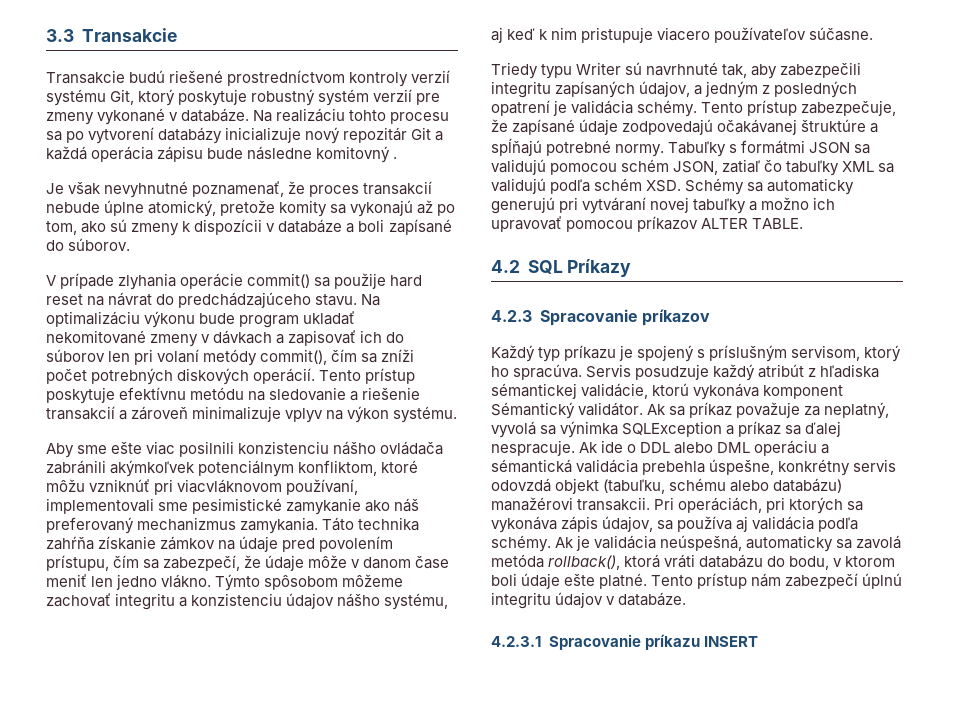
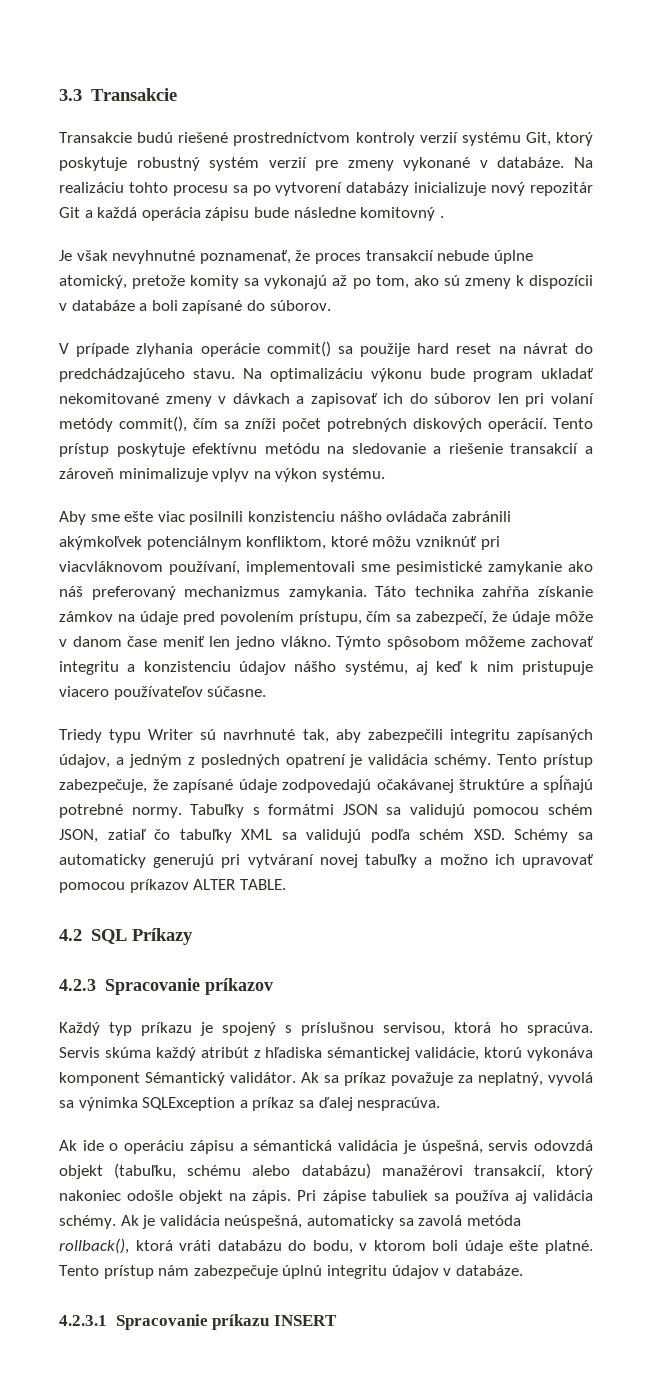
- Každý typ príkazu je spojený s príslušným servisom, ktorý ho spracúva.
+ Každý typ príkazu je spojený s príslušnou servisou, ktorá ho spracúva.
- Servis posudzuje každý atribút z hľadiska sémantickej validácie, ktorú vykonáva komponent Sémantický validátor.
+ Servis skúma každý atribút z hľadiska sémantickej validácie, ktorú vykonáva komponent Sémantický validátor.
- Ak sa príkaz považuje za neplatný, vyvolá sa výnimka SQLException a príkaz sa ďalej nespracuje. Ak ide o DDL alebo DML operáciu a sémantická validácia prebehla úspešne, konkrétny servis odovzdá objekt (tabuľku, schému alebo databázu) manažérovi transakcii. Pri operáciách, pri ktorých sa vykonáva zápis údajov, sa používa aj validácia podľa schémy.
+ Ak sa príkaz považuje za neplatný, vyvolá sa výnimka SQLException a príkaz sa ďalej nespracúva.
+ Ak ide o operáciu zápisu a sémantická validácia je úspešná, servis odovzdá objekt (tabuľku, schému alebo databázu) manažérovi transakcií, ktorý nakoniec odošle objekt na zápis. Pri zápise tabuliek sa používa aj validácia schémy.
- Tento prístup nám zabezpečí úplnú integritu údajov v databáze.
+ Tento prístup nám zabezpečuje úplnú integritu údajov v databáze.

